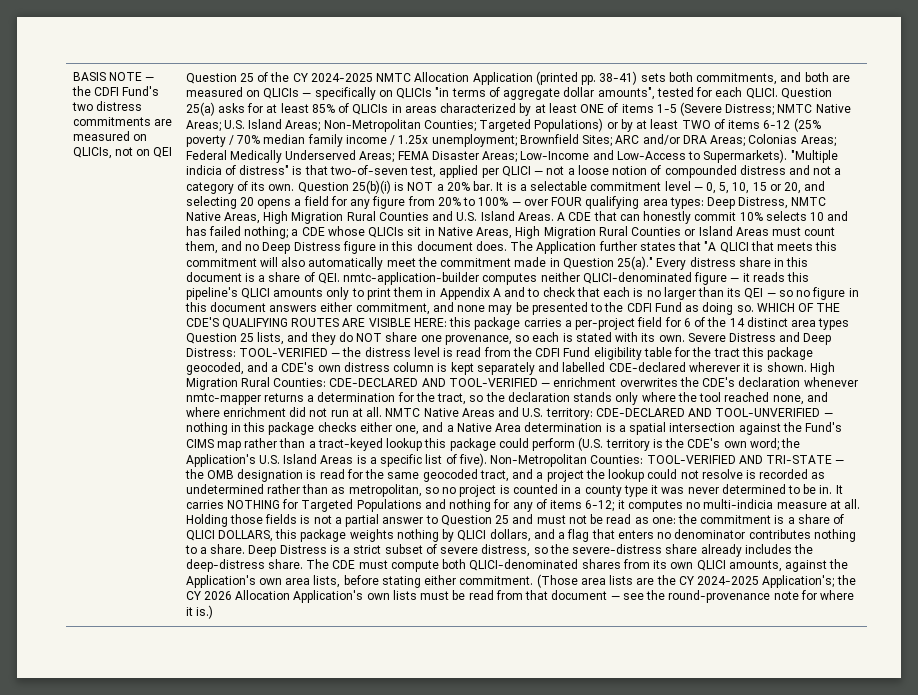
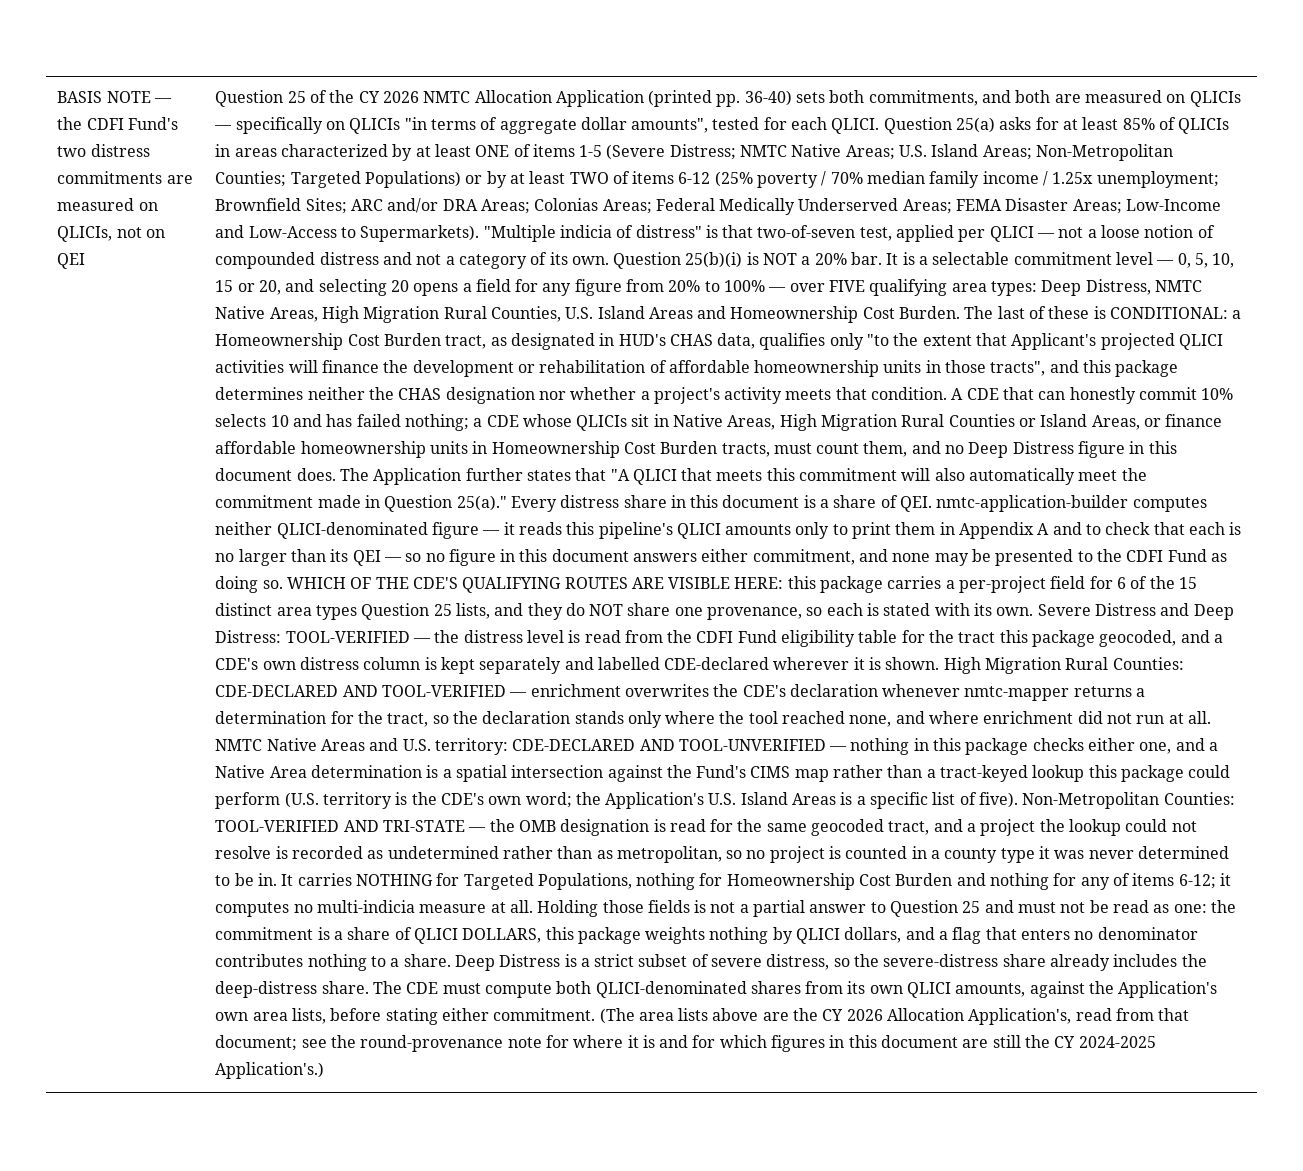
- Question 25 of the CY 2024-2025 NMTC Allocation Application (printed pp. 38-41) sets both commitments, and both are measured on QLICIs — specifically on QLICIs "in terms of aggregate dollar amounts", tested for each QLICI.
+ Question 25 of the CY 2026 NMTC Allocation Application (printed pp. 36-40) sets both commitments, and both are measured on QLICIs — specifically on QLICIs "in terms of aggregate dollar amounts", tested for each QLICI.
- It is a selectable commitment level — 0, 5, 10, 15 or 20, and selecting 20 opens a field for any figure from 20% to 100% — over FOUR qualifying area types: Deep Distress, NMTC Native Areas, High Migration Rural Counties and U.S. Island Areas.
+ It is a selectable commitment level — 0, 5, 10, 15 or 20, and selecting 20 opens a field for any figure from 20% to 100% — over FIVE qualifying area types: Deep Distress, NMTC Native Areas, High Migration Rural Counties, U.S. Island Areas and Homeownership Cost Burden. The last of these is CONDITIONAL: a Homeownership Cost Burden tract, as designated in HUD's CHAS data, qualifies only "to the extent that Applicant's projected QLICI activities will finance the development or rehabilitation of affordable homeownership units in those tracts", and this package determines neither the CHAS designation nor whether a project's activity meets that condition.
- A CDE that can honestly commit 10% selects 10 and has failed nothing; a CDE whose QLICIs sit in Native Areas, High Migration Rural Counties or Island Areas must count them, and no Deep Distress figure in this document does.
+ A CDE that can honestly commit 10% selects 10 and has failed nothing; a CDE whose QLICIs sit in Native Areas, High Migration Rural Counties or Island Areas, or finance affordable homeownership units in Homeownership Cost Burden tracts, must count them, and no Deep Distress figure in this document does.
- WHICH OF THE CDE'S QUALIFYING ROUTES ARE VISIBLE HERE: this package carries a per-project field for 6 of the 14 distinct area types Question 25 lists, and they do NOT share one provenance, so each is stated with its own.
+ WHICH OF THE CDE'S QUALIFYING ROUTES ARE VISIBLE HERE: this package carries a per-project field for 6 of the 15 distinct area types Question 25 lists, and they do NOT share one provenance, so each is stated with its own.
- It carries NOTHING for Targeted Populations and nothing for any of items 6-12; it computes no multi-indicia measure at all.
+ It carries NOTHING for Targeted Populations, nothing for Homeownership Cost Burden and nothing for any of items 6-12; it computes no multi-indicia measure at all.
- (Those area lists are the CY 2024-2025 Application's; the CY 2026 Allocation Application's own lists must be read from that document — see the round-provenance note for where it is.)
+ (The area lists above are the CY 2026 Allocation Application's, read from that document; see the round-provenance note for where it is and for which figures in this document are still the CY 2024-2025 Application's.)

